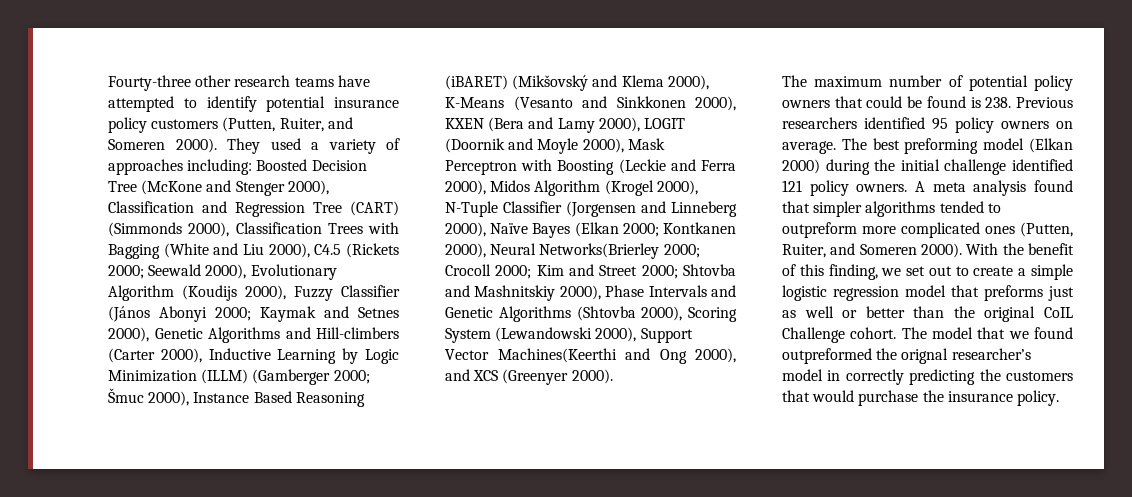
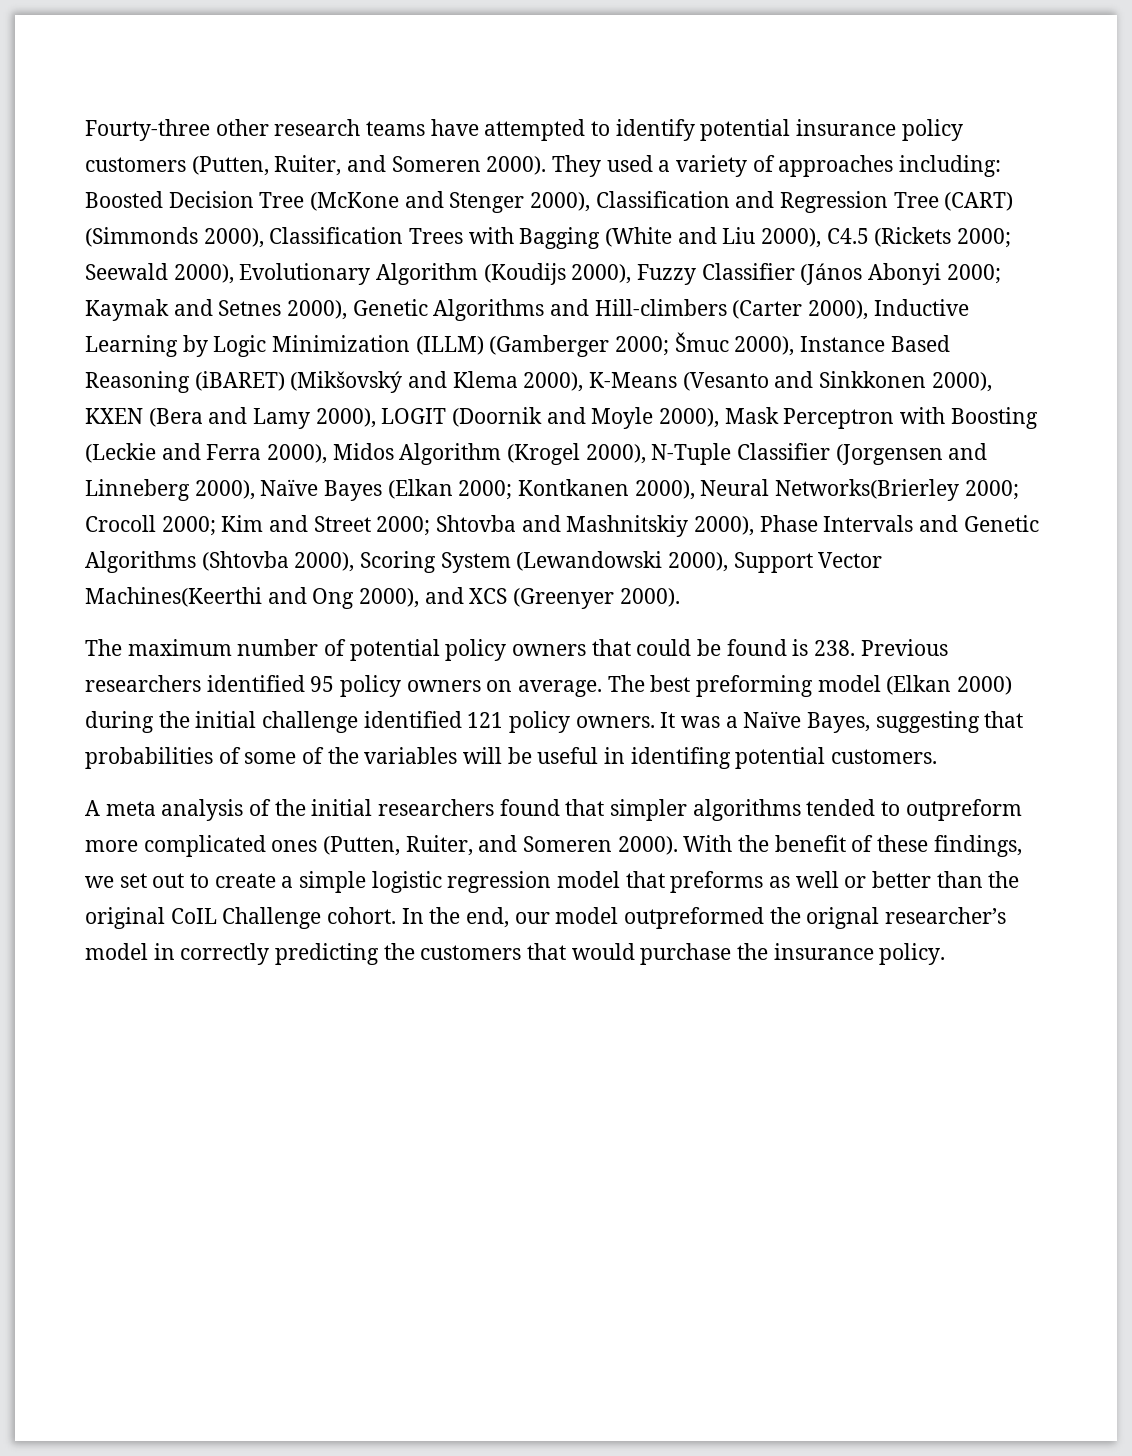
- A meta analysis found that simpler algorithms tended to outpreform more complicated ones (Putten, Ruiter, and Someren 2000).
+ It was a Naïve Bayes, suggesting that probabilities of some of the variables will be useful in identifing potential customers.
+ A meta analysis of the initial researchers found that simpler algorithms tended to outpreform more complicated ones (Putten, Ruiter, and Someren 2000).
- With the benefit of this finding, we set out to create a simple logistic regression model that preforms just as well or better than the original CoIL Challenge cohort.
+ With the benefit of these findings, we set out to create a simple logistic regression model that preforms as well or better than the original CoIL Challenge cohort.
- The model that we found outpreformed the orignal researcher’s model in correctly predicting the customers that would purchase the insurance policy.
+ In the end, our model outpreformed the orignal researcher’s model in correctly predicting the customers that would purchase the insurance policy.

